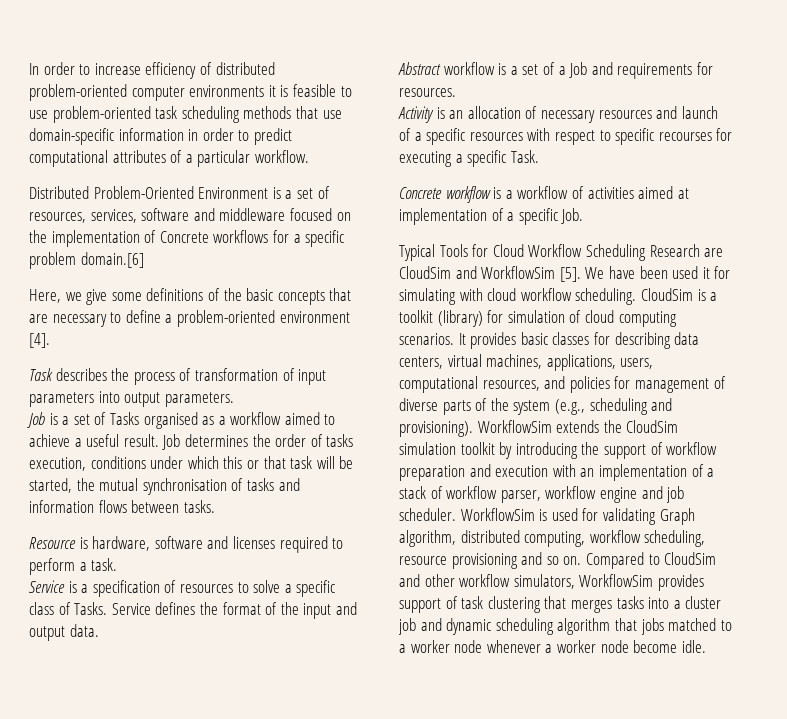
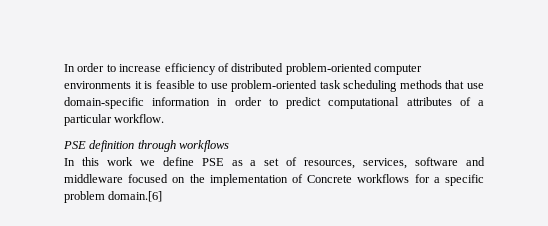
- Distributed Problem-Oriented Environment is a set of resources, services, software and middleware focused on the implementation of Concrete workflows for a specific problem domain.[6]
+ PSE definition through workflows
+ In this work we define PSE as a set of resources, services, software and middleware focused on the implementation of Concrete workflows for a specific problem domain.[6]
- Here, we give some definitions of the basic concepts that are necessary to define a problem-oriented environment [4].
- Task describes the process of transformation of input parameters into output parameters.
- Job is a set of Tasks organised as a workflow aimed to achieve a useful result. Job determines the order of tasks execution, conditions under which this or that task will be started, the mutual synchronisation of tasks and information flows between tasks.
- Resource is hardware, software and licenses required to perform a task.
- Service is a specification of resources to solve a specific class of Tasks. Service defines the format of the input and output data.
- Abstract workflow is a set of a Job and requirements for resources.
- Activity is an allocation of necessary resources and launch of a specific resources with respect to specific recourses for executing a specific Task.
- Concrete workflow is a workflow of activities aimed at implementation of a specific Job.
- Typical Tools for Cloud Workflow Scheduling Research are CloudSim and WorkflowSim [5]. We have been used it for simulating with cloud workflow scheduling. CloudSim is a toolkit (library) for simulation of cloud computing scenarios. It provides basic classes for describing data centers, virtual machines, applications, users, computational resources, and policies for management of diverse parts of the system (e.g., scheduling and provisioning). WorkflowSim extends the CloudSim simulation toolkit by introducing the support of workflow preparation and execution with an implementation of a stack of workflow parser, workflow engine and job scheduler. WorkflowSim is used for validating Graph algorithm, distributed computing, workflow scheduling, resource provisioning and so on. Compared to CloudSim and other workflow simulators, WorkflowSim provides support of task clustering that merges tasks into a cluster job and dynamic scheduling algorithm that jobs matched to a worker node whenever a worker node become idle.

